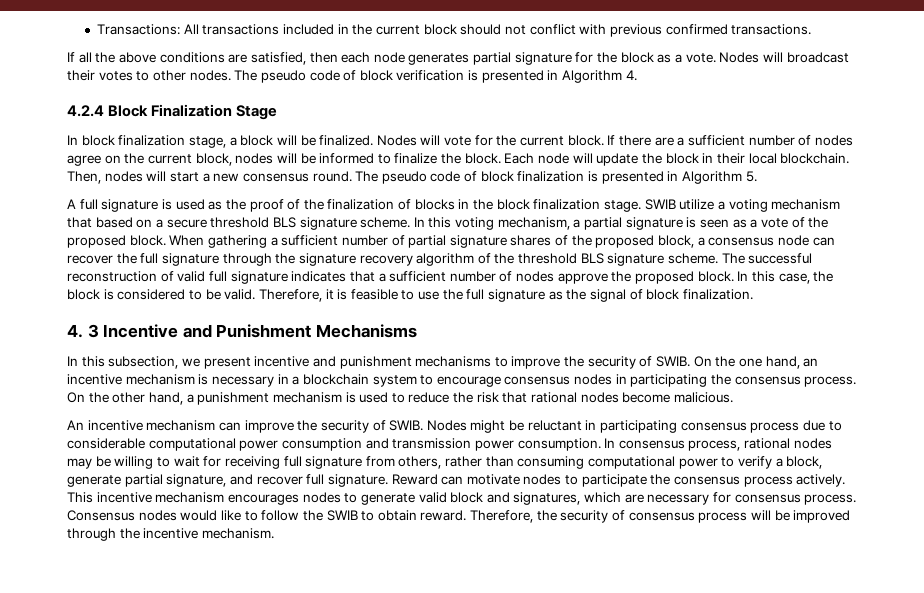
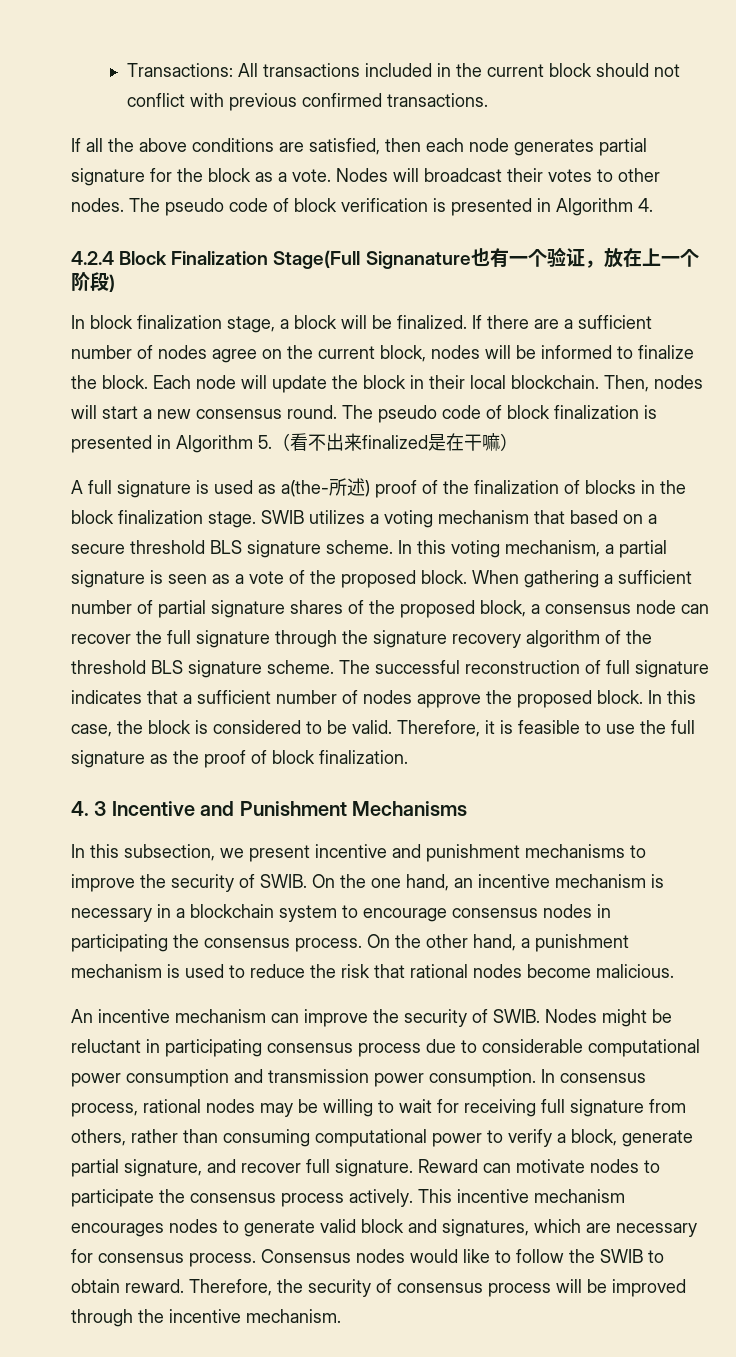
- 4.2.4 Block Finalization Stage
+ 4.2.4 Block Finalization Stage(Full Signanature也有一个验证，放在上一个阶段)
- Nodes will vote for the current block.
- The pseudo code of block finalization is presented in Algorithm 5.
+ The pseudo code of block finalization is presented in Algorithm 5.（看不出来finalized是在干嘛）
- A full signature is used as the proof of the finalization of blocks in the block finalization stage.
+ A full signature is used as a(the-所述) proof of the finalization of blocks in the block finalization stage.
- SWIB utilize a voting mechanism that based on a secure threshold BLS signature scheme.
+ SWIB utilizes a voting mechanism that based on a secure threshold BLS signature scheme.
- The successful reconstruction of valid full signature indicates that a sufficient number of nodes approve the proposed block.
+ The successful reconstruction of full signature indicates that a sufficient number of nodes approve the proposed block.
- Therefore, it is feasible to use the full signature as the signal of block finalization.
+ Therefore, it is feasible to use the full signature as the proof of block finalization.

